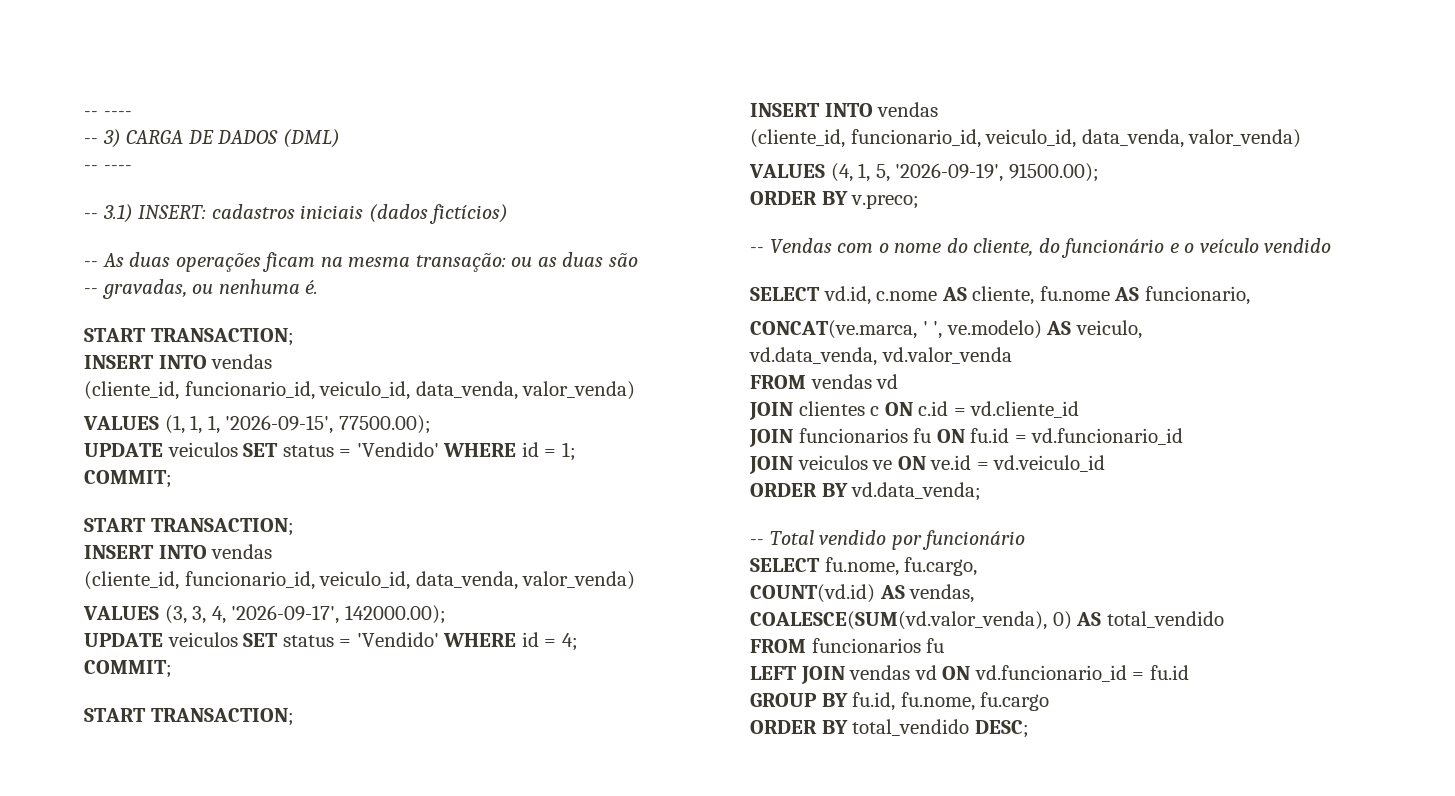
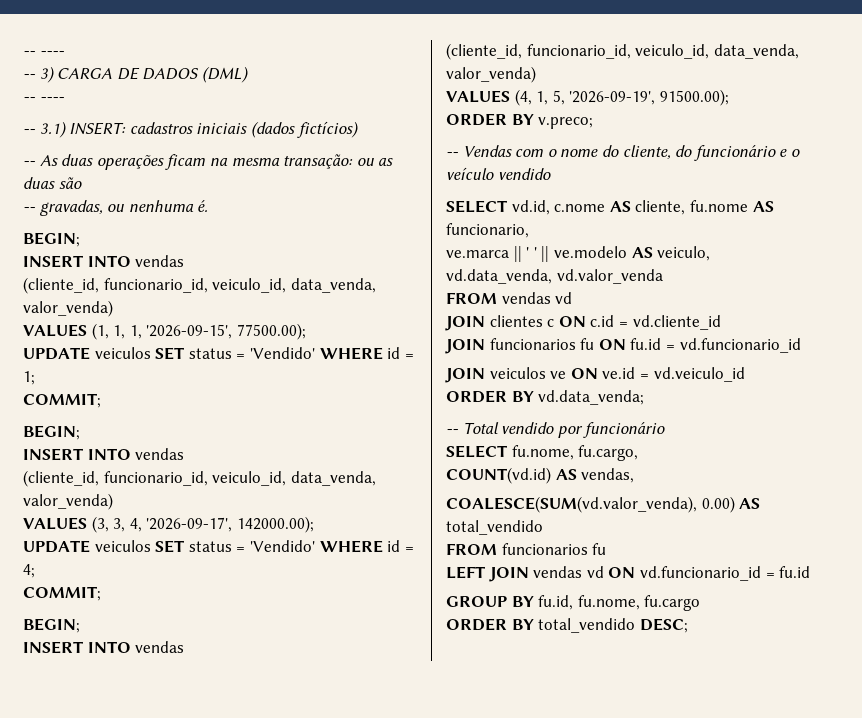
  -- gravadas, ou nenhuma é.
- START TRANSACTION;
+ BEGIN;
  UPDATE veiculos SET status = 'Vendido' WHERE id = 1;
  COMMIT;
- START TRANSACTION;
+ BEGIN;
  UPDATE veiculos SET status = 'Vendido' WHERE id = 4;
  COMMIT;
- START TRANSACTION;
+ BEGIN;
- CONCAT(ve.marca, ' ', ve.modelo) AS veiculo,
+ ve.marca || ' ' || ve.modelo AS veiculo,
- COALESCE(SUM(vd.valor_venda), 0) AS total_vendido
+ COALESCE(SUM(vd.valor_venda), 0.00) AS total_vendido

